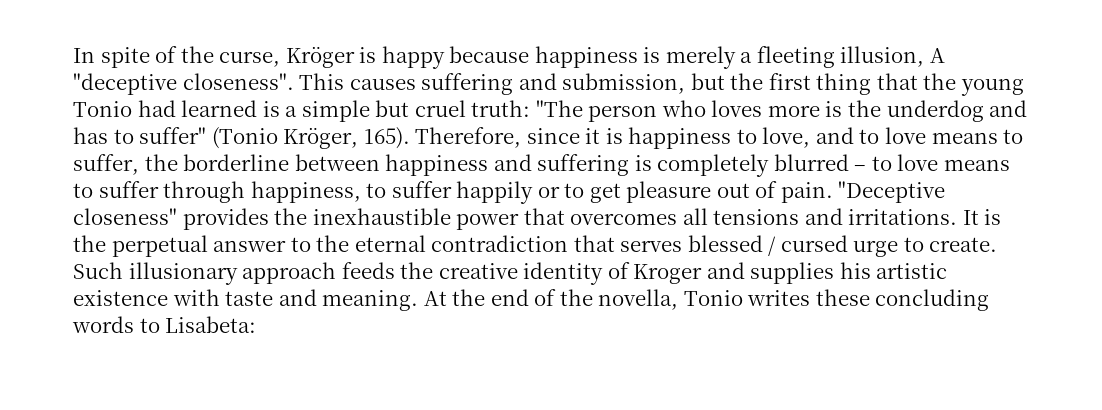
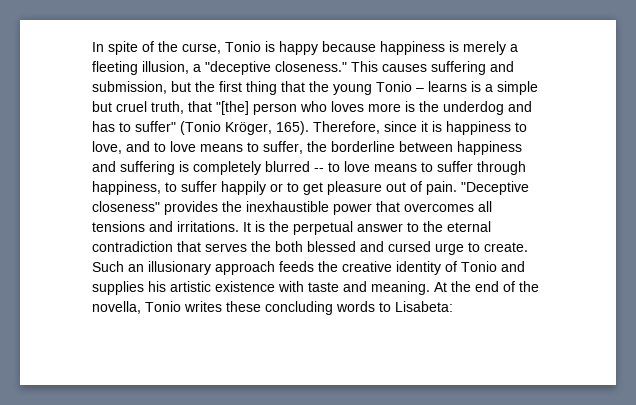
- In spite of the curse, Kröger is happy because happiness is merely a fleeting illusion, A "deceptive closeness".
+ In spite of the curse, Tonio is happy because happiness is merely a fleeting illusion, a "deceptive closeness."
- This causes suffering and submission, but the first thing that the young Tonio had learned is a simple but cruel truth: "The person who loves more is the underdog and has to suffer" (Tonio Kröger, 165).
+ This causes suffering and submission, but the first thing that the young Tonio – learns is a simple but cruel truth, that "[the] person who loves more is the underdog and has to suffer" (Tonio Kröger, 165).
- Therefore, since it is happiness to love, and to love means to suffer, the borderline between happiness and suffering is completely blurred – to love means to suffer through happiness, to suffer happily or to get pleasure out of pain.
+ Therefore, since it is happiness to love, and to love means to suffer, the borderline between happiness and suffering is completely blurred -- to love means to suffer through happiness, to suffer happily or to get pleasure out of pain.
- It is the perpetual answer to the eternal contradiction that serves blessed / cursed urge to create.
+ It is the perpetual answer to the eternal contradiction that serves the both blessed and cursed urge to create.
- Such illusionary approach feeds the creative identity of Kroger and supplies his artistic existence with taste and meaning.
+ Such an illusionary approach feeds the creative identity of Tonio and supplies his artistic existence with taste and meaning.

